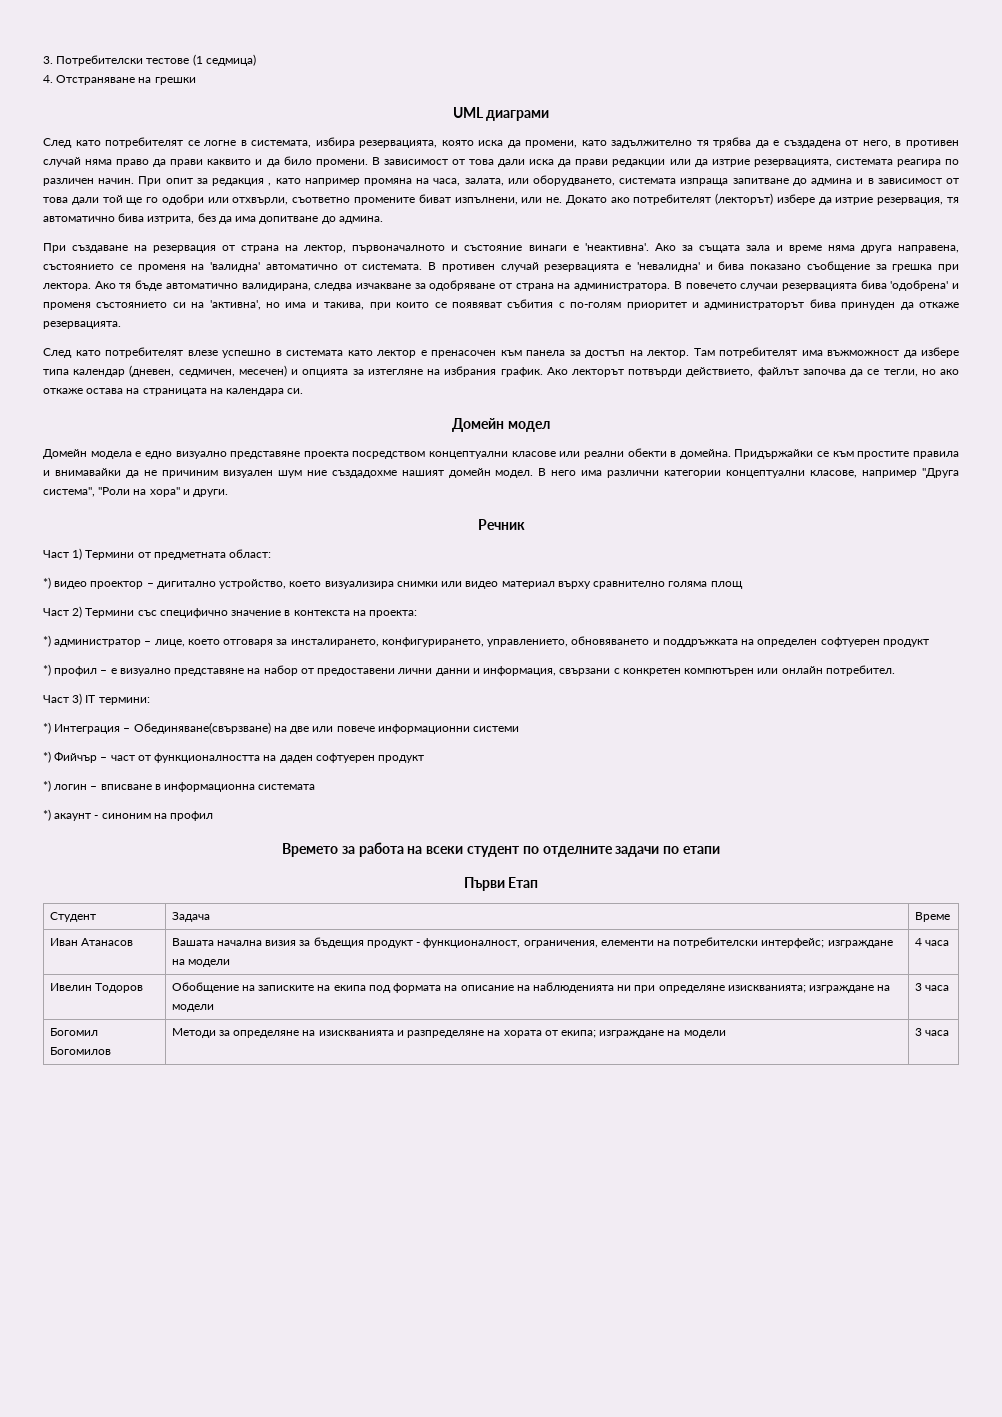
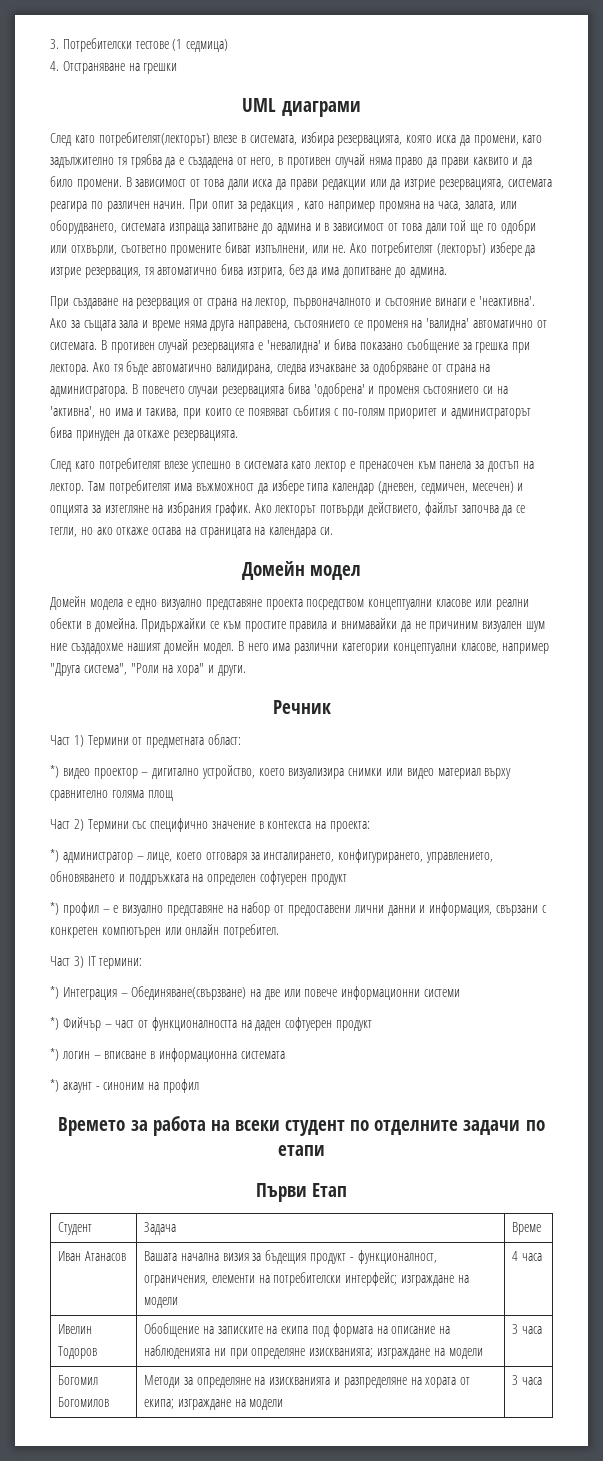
- След като потребителят се логне в системата, избира резервацията, която иска да промени, като задължително тя трябва да е създадена от него, в противен случай няма право да прави каквито и да било промени.
+ След като потребителят(лекторът) влезе в системата, избира резервацията, която иска да промени, като задължително тя трябва да е създадена от него, в противен случай няма право да прави каквито и да било промени.
- Докато ако потребителят (лекторът) избере да изтрие резервация, тя автоматично бива изтрита, без да има допитване до админа.
+ Ако потребителят (лекторът) избере да изтрие резервация, тя автоматично бива изтрита, без да има допитване до админа.

